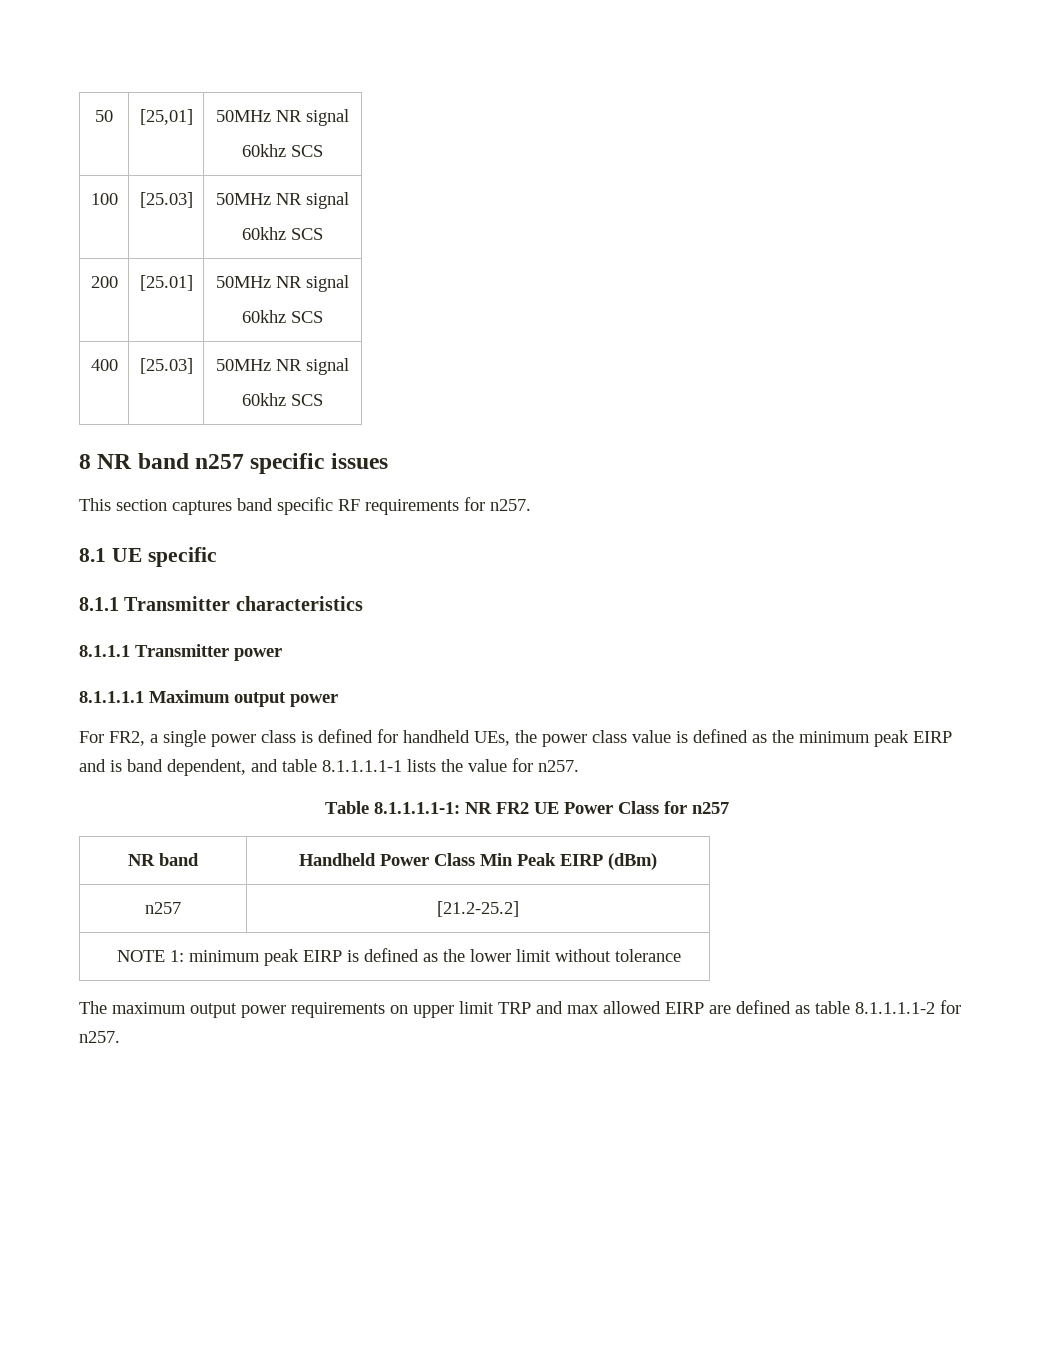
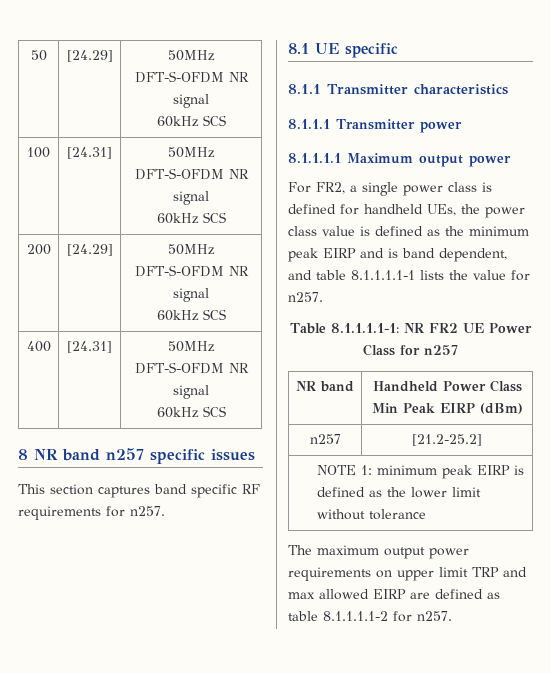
- 50 | [25,01] | 50MHz NR signal
- 60khz SCS
+ 50 | [24.29] | 50MHz DFT-S-OFDM NR signal
+ 60kHz SCS
- 100 | [25.03] | 50MHz NR signal
- 60khz SCS
+ 100 | [24.31] | 50MHz DFT-S-OFDM NR signal
+ 60kHz SCS
- 200 | [25.01] | 50MHz NR signal
- 60khz SCS
+ 200 | [24.29] | 50MHz DFT-S-OFDM NR signal
+ 60kHz SCS
- 400 | [25.03] | 50MHz NR signal
- 60khz SCS
+ 400 | [24.31] | 50MHz DFT-S-OFDM NR signal
+ 60kHz SCS

